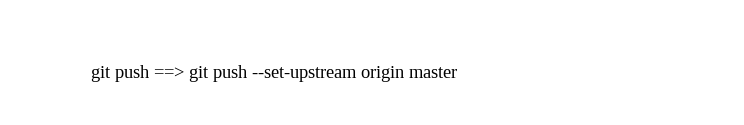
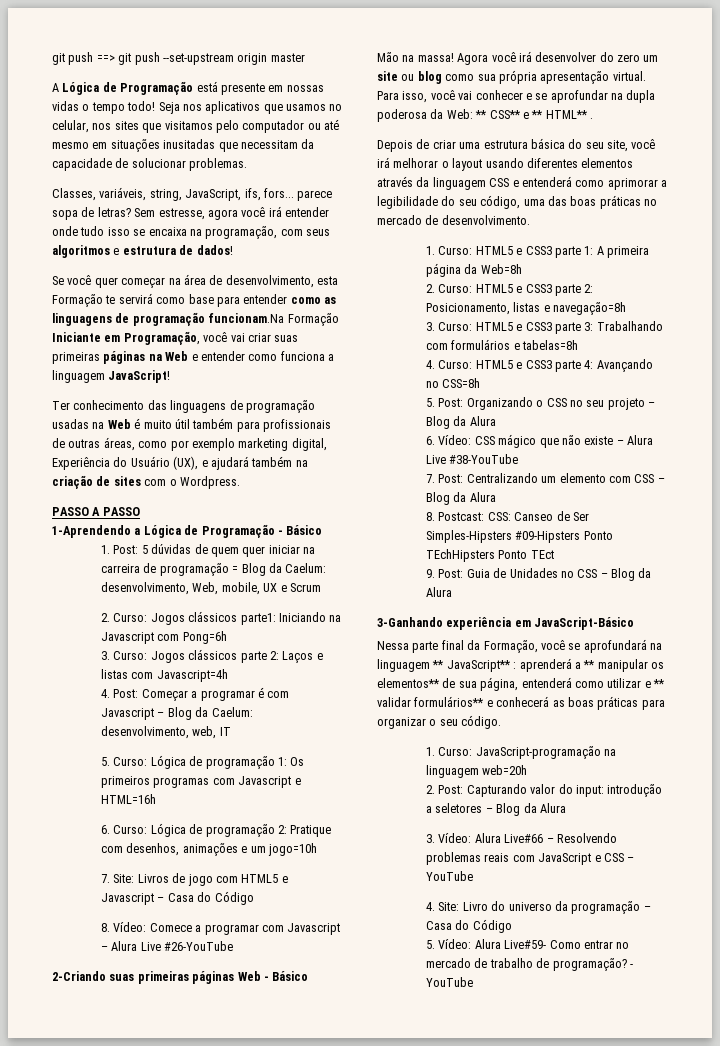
+ A Lógica de Programação está presente em nossas vidas o tempo todo! Seja nos aplicativos que usamos no celular, nos sites que visitamos pelo computador ou até mesmo em situações inusitadas que necessitam da capacidade de solucionar problemas.
+ Classes, variáveis, string, JavaScript, ifs, fors... parece sopa de letras? Sem estresse, agora você irá entender onde tudo isso se encaixa na programação, com seus algoritmos e estrutura de dados!
+ Se você quer começar na área de desenvolvimento, esta Formação te servirá como base para entender como as linguagens de programação funcionam.Na Formação Iniciante em Programação, você vai criar suas primeiras páginas na Web e entender como funciona a linguagem JavaScript!
+ Ter conhecimento das linguagens de programação usadas na Web é muito útil também para profissionais de outras áreas, como por exemplo marketing digital, Experiência do Usuário (UX), e ajudará também na criação de sites com o Wordpress.
+ PASSO A PASSO
+ 1-Aprendendo a Lógica de Programação - Básico
+ 1. Post: 5 dúvidas de quem quer iniciar na carreira de programação = Blog da Caelum: desenvolvimento, Web, mobile, UX e Scrum
+ 2. Curso: Jogos clássicos parte1: Iniciando na Javascript com Pong=6h
+ 3. Curso: Jogos clássicos parte 2: Laços e listas com Javascript=4h
+ 4. Post: Começar a programar é com Javascript – Blog da Caelum: desenvolvimento, web, IT
+ 5. Curso: Lógica de programação 1: Os primeiros programas com Javascript e HTML=16h
+ 6. Curso: Lógica de programação 2: Pratique com desenhos, animações e um jogo=10h
+ 7. Site: Livros de jogo com HTML5 e Javascript – Casa do Código
+ 8. Vídeo: Comece a programar com Javascript – Alura Live #26-YouTube
+ 2-Criando suas primeiras páginas Web - Básico
+ Mão na massa! Agora você irá desenvolver do zero um site ou blog como sua própria apresentação virtual. Para isso, você vai conhecer e se aprofundar na dupla poderosa da Web: ** CSS** e ** HTML** .
+ Depois de criar uma estrutura básica do seu site, você irá melhorar o layout usando diferentes elementos através da linguagem CSS e entenderá como aprimorar a legibilidade do seu código, uma das boas práticas no mercado de desenvolvimento.
+ 1. Curso: HTML5 e CSS3 parte 1: A primeira página da Web=8h
+ 2. Curso: HTML5 e CSS3 parte 2: Posicionamento, listas e navegação=8h
+ 3. Curso: HTML5 e CSS3 parte 3: Trabalhando com formulários e tabelas=8h
+ 4. Curso: HTML5 e CSS3 parte 4: Avançando no CSS=8h
+ 5. Post: Organizando o CSS no seu projeto – Blog da Alura
+ 6. Vídeo: CSS mágico que não existe – Alura Live #38-YouTube
+ 7. Post: Centralizando um elemento com CSS – Blog da Alura
+ 8. Postcast: CSS: Canseo de Ser Simples-Hipsters #09-Hipsters Ponto TEchHipsters Ponto TEct
+ 9. Post: Guia de Unidades no CSS – Blog da Alura
+ 3-Ganhando experiência em JavaScript-Básico
+ Nessa parte final da Formação, você se aprofundará na linguagem ** JavaScript** : aprenderá a ** manipular os elementos** de sua página, entenderá como utilizar e ** validar formulários** e conhecerá as boas práticas para organizar o seu código.
+ 1. Curso: JavaScript-programação na linguagem web=20h
+ 2. Post: Capturando valor do input: introdução a seletores – Blog da Alura
+ 3. Vídeo: Alura Live#66 – Resolvendo problemas reais com JavaScript e CSS – YouTube
+ 4. Site: Livro do universo da programação – Casa do Código
+ 5. Vídeo: Alura Live#59- Como entrar no mercado de trabalho de programação? - YouTube

